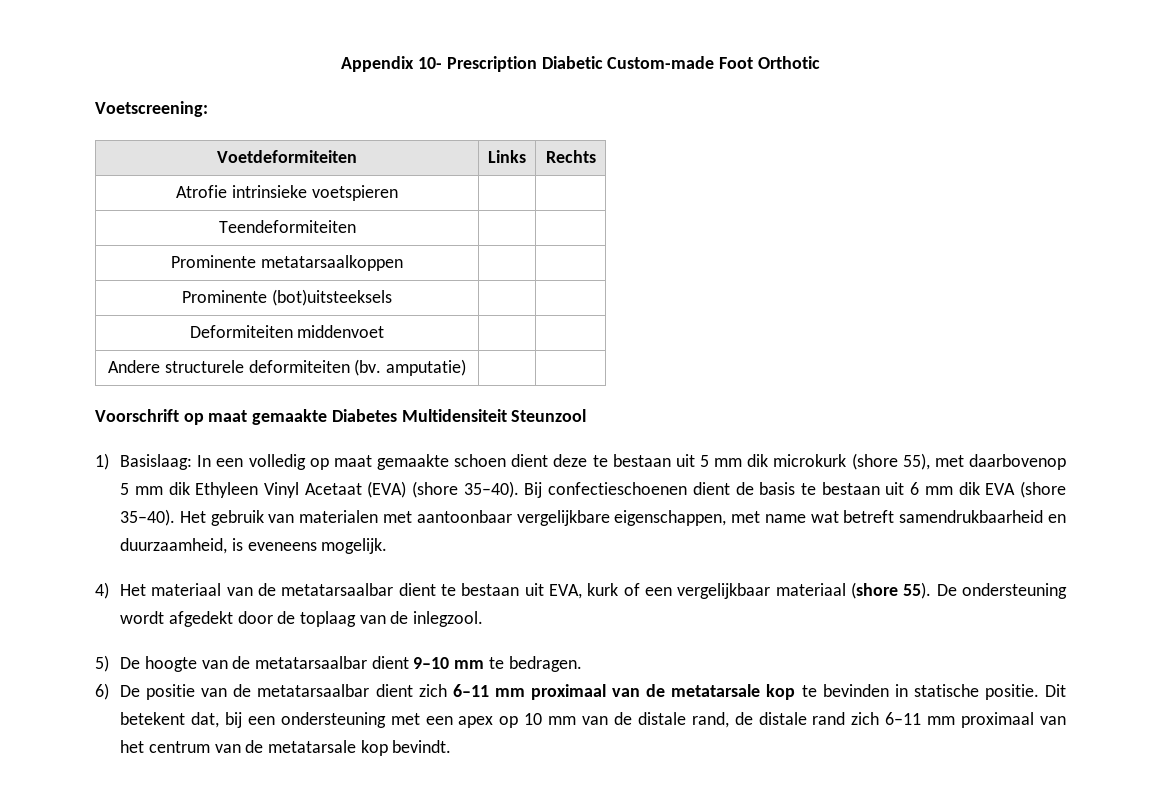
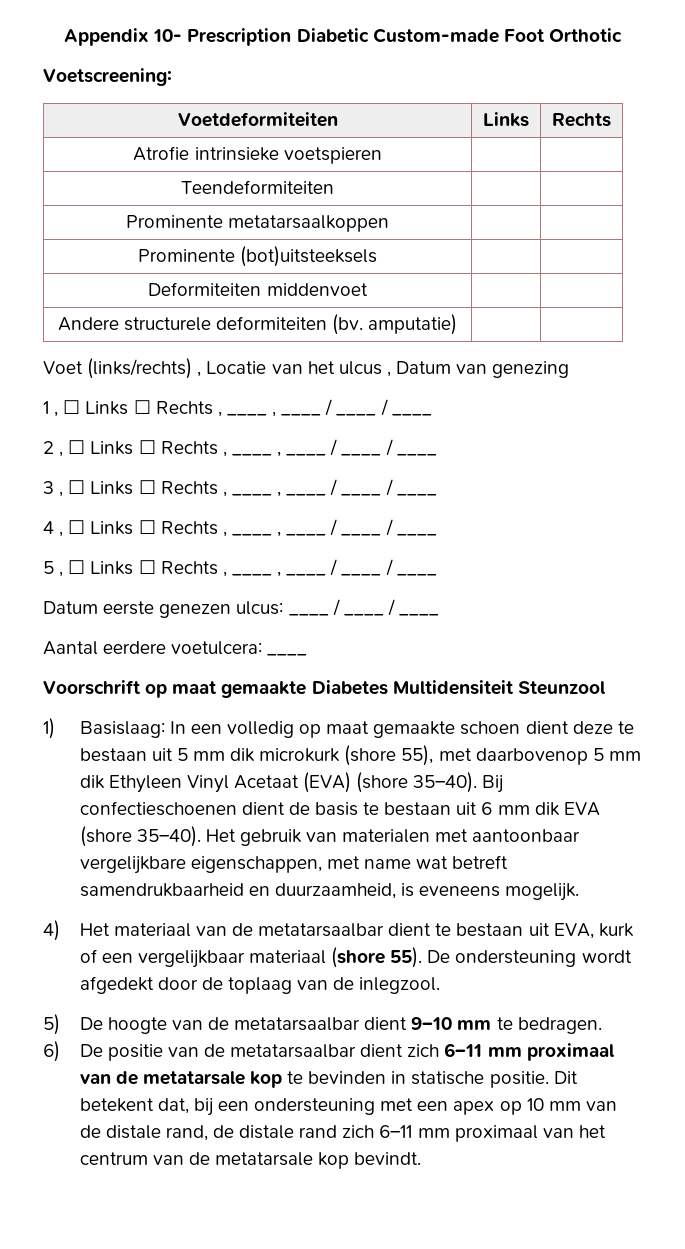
+ Voet (links/rechts) , Locatie van het ulcus , Datum van genezing
+ 1 , ☐ Links ☐ Rechts , ____ , ____ / ____ / ____
+ 2 , ☐ Links ☐ Rechts , ____ , ____ / ____ / ____
+ 3 , ☐ Links ☐ Rechts , ____ , ____ / ____ / ____
+ 4 , ☐ Links ☐ Rechts , ____ , ____ / ____ / ____
+ 5 , ☐ Links ☐ Rechts , ____ , ____ / ____ / ____
+ Datum eerste genezen ulcus: ____ / ____ / ____
+ Aantal eerdere voetulcera: ____

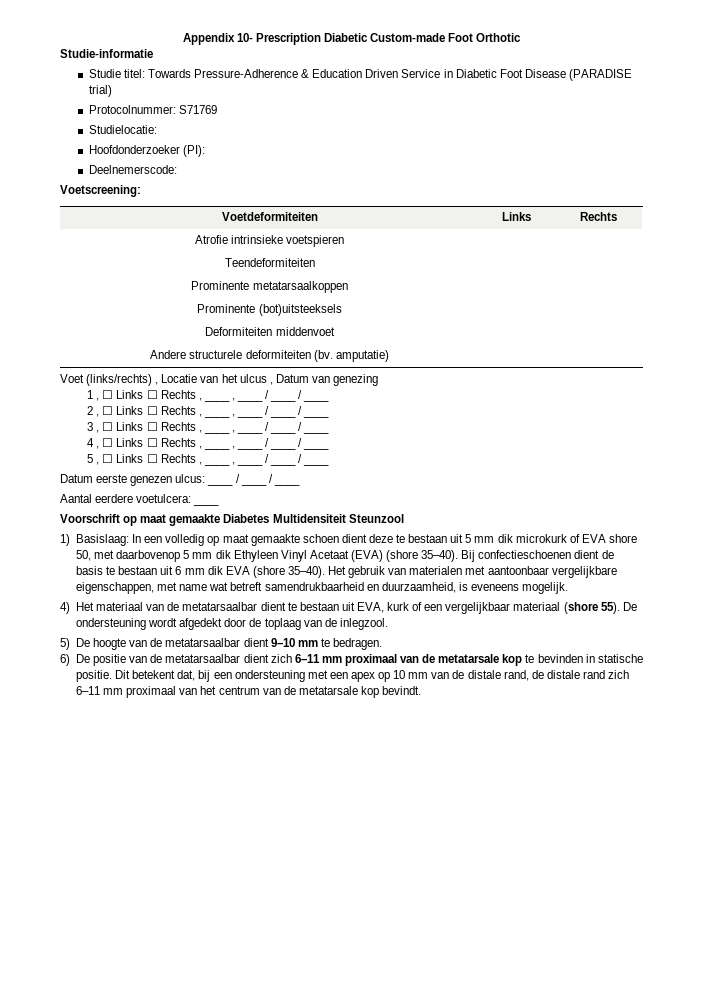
+ Studie-informatie
+ Studie titel: Towards Pressure-Adherence & Education Driven Service in Diabetic Foot Disease (PARADISE trial)
+ Protocolnummer: S71769
+ Studielocatie:
+ Hoofdonderzoeker (PI):
+ Deelnemerscode:
- 1) Basislaag: In een volledig op maat gemaakte schoen dient deze te bestaan uit 5 mm dik microkurk (shore 55), met daarbovenop 5 mm dik Ethyleen Vinyl Acetaat (EVA) (shore 35–40).
+ 1) Basislaag: In een volledig op maat gemaakte schoen dient deze te bestaan uit 5 mm dik microkurk of EVA shore 50, met daarbovenop 5 mm dik Ethyleen Vinyl Acetaat (EVA) (shore 35–40).

